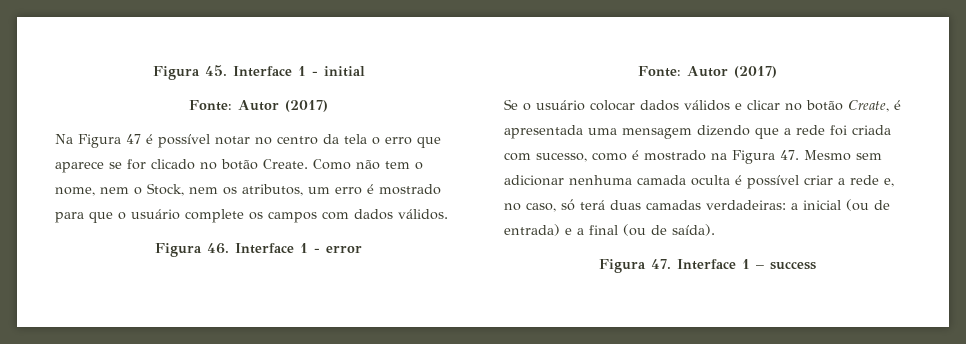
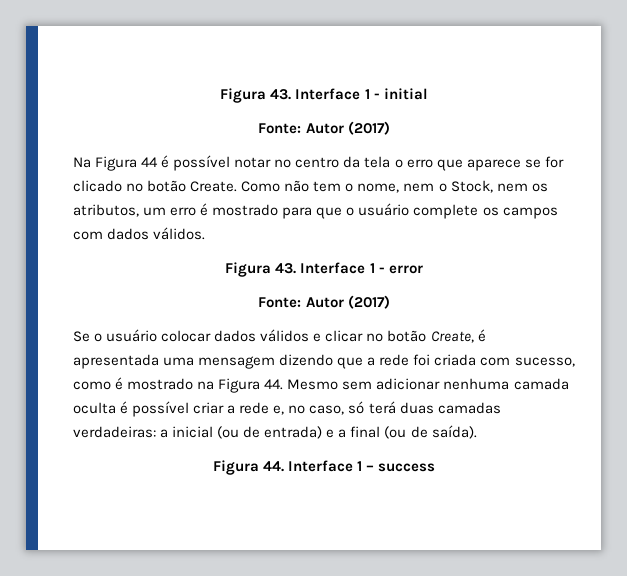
- Figura 45. Interface 1 - initial
+ Figura 43. Interface 1 - initial
- Na Figura 47 é possível notar no centro da tela o erro que aparece se for clicado no botão Create.
+ Na Figura 44 é possível notar no centro da tela o erro que aparece se for clicado no botão Create.
- Figura 46. Interface 1 - error
+ Figura 43. Interface 1 - error
- Se o usuário colocar dados válidos e clicar no botão Create, é apresentada uma mensagem dizendo que a rede foi criada com sucesso, como é mostrado na Figura 47. Mesmo sem adicionar nenhuma camada oculta é possível criar a rede e, no caso, só terá duas camadas verdadeiras: a inicial (ou de entrada) e a final (ou de saída).
+ Se o usuário colocar dados válidos e clicar no botão Create, é apresentada uma mensagem dizendo que a rede foi criada com sucesso, como é mostrado na Figura 44. Mesmo sem adicionar nenhuma camada oculta é possível criar a rede e, no caso, só terá duas camadas verdadeiras: a inicial (ou de entrada) e a final (ou de saída).
- Figura 47. Interface 1 – success
+ Figura 44. Interface 1 – success

